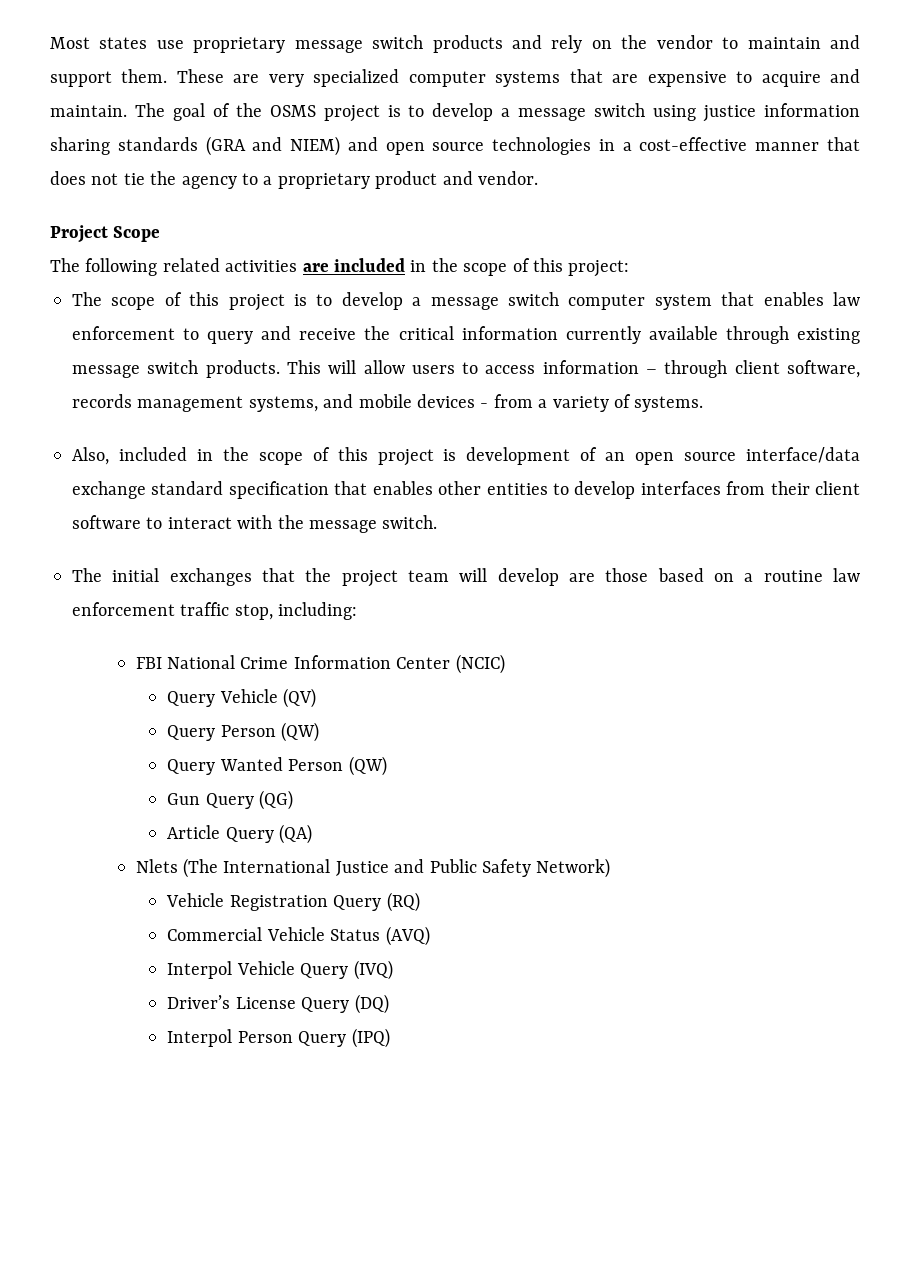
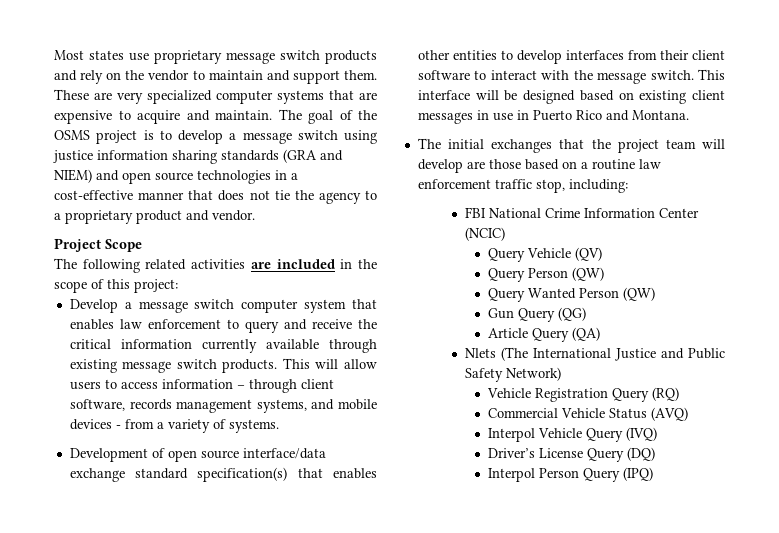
- The scope of this project is to develop a message switch computer system that enables law enforcement to query and receive the critical information currently available through existing message switch products.
+ Develop a message switch computer system that enables law enforcement to query and receive the critical information currently available through existing message switch products.
- Also, included in the scope of this project is development of an open source interface/data exchange standard specification that enables other entities to develop interfaces from their client software to interact with the message switch.
+ Development of open source interface/data exchange standard specification(s) that enables other entities to develop interfaces from their client software to interact with the message switch. This interface will be designed based on existing client messages in use in Puerto Rico and Montana.

